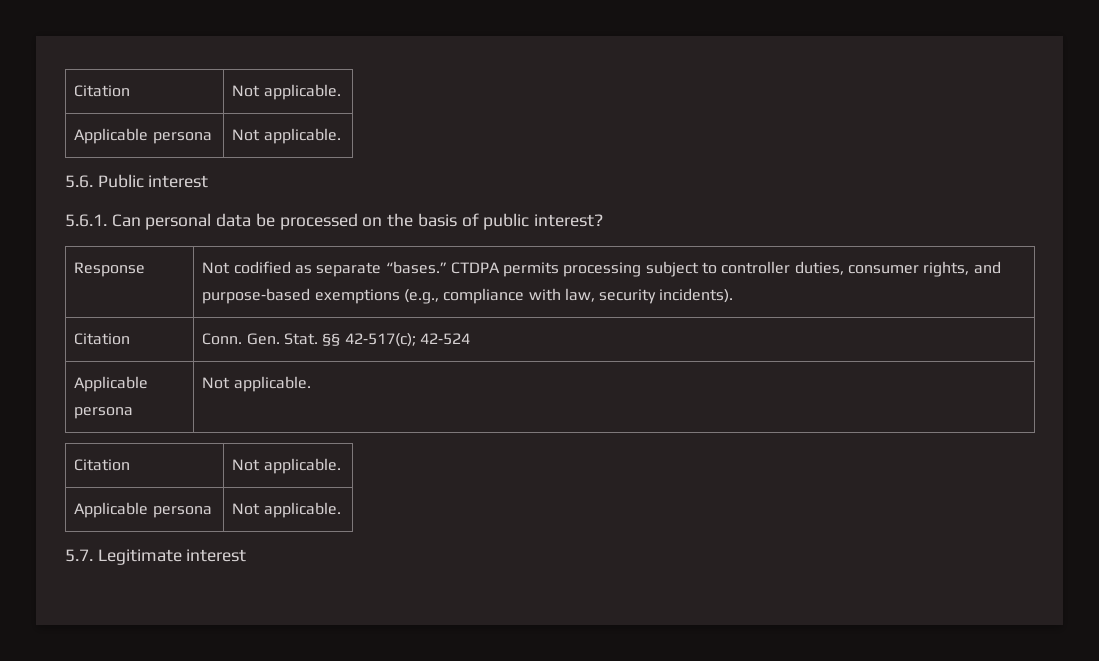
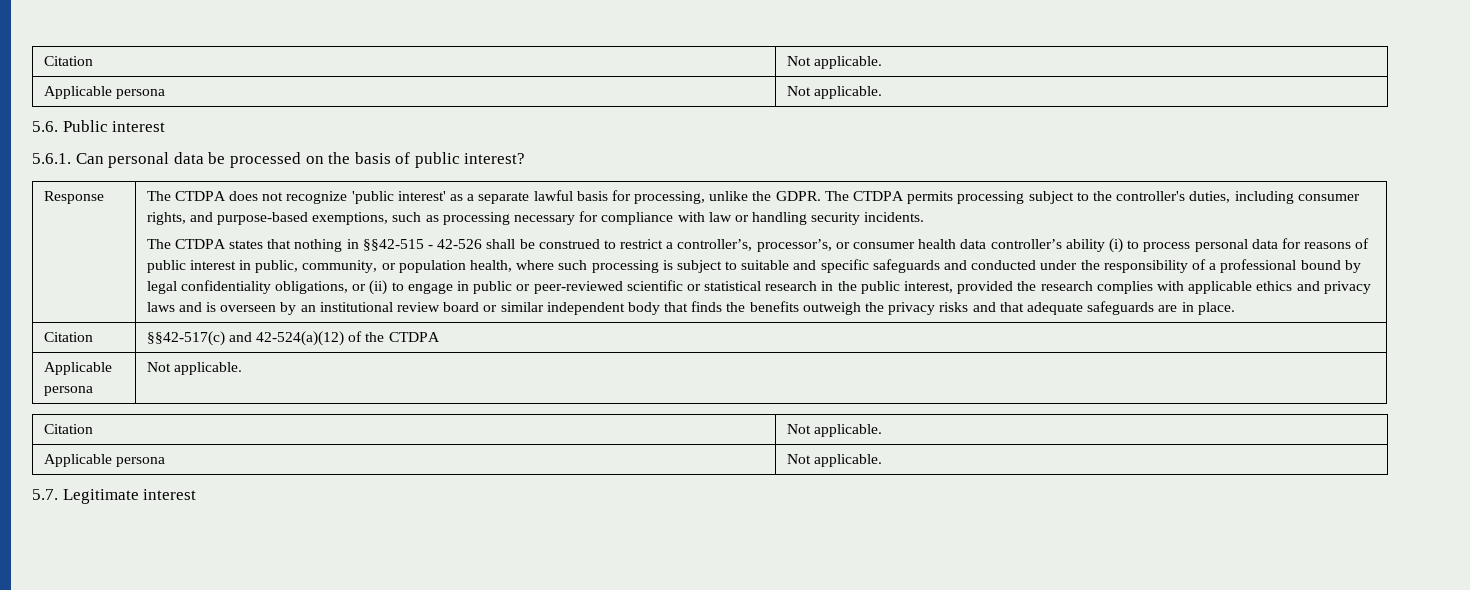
- Not codified as separate “bases.” CTDPA permits processing subject to controller duties, consumer rights, and purpose‑based exemptions (e.g., compliance with law, security incidents).
- Citation | Conn. Gen. Stat. §§ 42‑517(c); 42‑524
+ The CTDPA does not recognize 'public interest' as a separate lawful basis for processing, unlike the GDPR. The CTDPA permits processing subject to the controller's duties, including consumer rights, and purpose‑based exemptions, such as processing necessary for compliance with law or handling security incidents.
+ The CTDPA states that nothing in §§42-515 - 42-526 shall be construed to restrict a controller’s, processor’s, or consumer health data controller’s ability (i) to process personal data for reasons of public interest in public, community, or population health, where such processing is subject to suitable and specific safeguards and conducted under the responsibility of a professional bound by legal confidentiality obligations, or (ii) to engage in public or peer-reviewed scientific or statistical research in the public interest, provided the research complies with applicable ethics and privacy laws and is overseen by an institutional review board or similar independent body that finds the benefits outweigh the privacy risks and that adequate safeguards are in place.
+ Citation | §§42‑517(c) and 42‑524(a)(12) of the CTDPA

